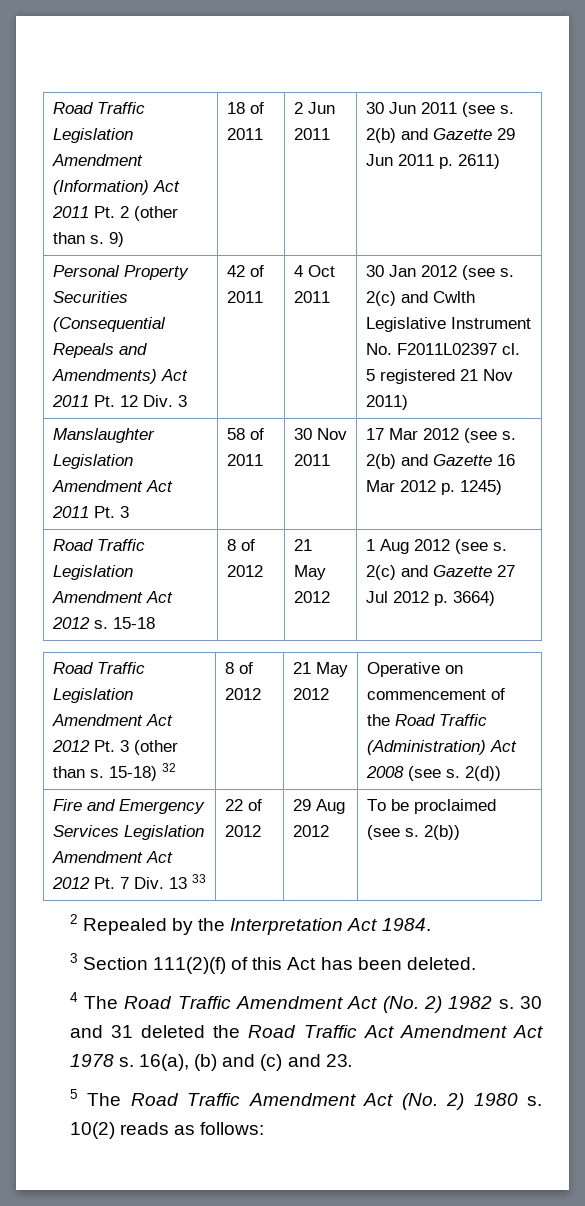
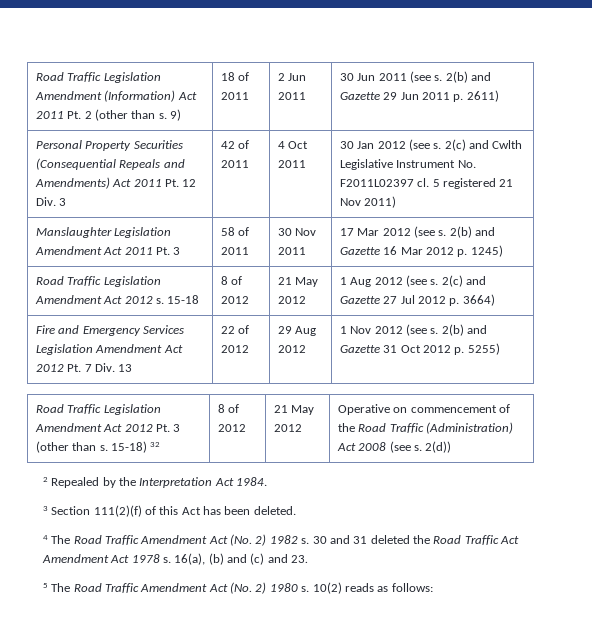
+ Fire and Emergency Services Legislation Amendment Act 2012 Pt. 7 Div. 13 | 22 of 2012 | 29 Aug 2012 | 1 Nov 2012 (see s. 2(b) and Gazette 31 Oct 2012 p. 5255)
- Fire and Emergency Services Legislation Amendment Act 2012 Pt. 7 Div. 13 33 | 22 of 2012 | 29 Aug 2012 | To be proclaimed (see s. 2(b))

